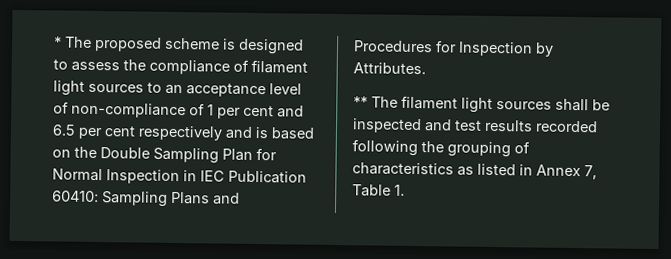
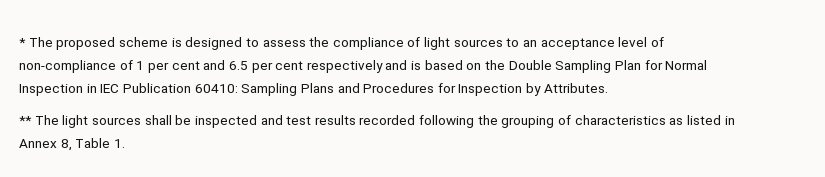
- * The proposed scheme is designed to assess the compliance of filament light sources to an acceptance level of non-compliance of 1 per cent and 6.5 per cent respectively and is based on the Double Sampling Plan for Normal Inspection in IEC Publication 60410: Sampling Plans and Procedures for Inspection by Attributes.
+ * The proposed scheme is designed to assess the compliance of light sources to an acceptance level of non-compliance of 1 per cent and 6.5 per cent respectively and is based on the Double Sampling Plan for Normal Inspection in IEC Publication 60410: Sampling Plans and Procedures for Inspection by Attributes.
- ** The filament light sources shall be inspected and test results recorded following the grouping of characteristics as listed in Annex 7, Table 1.
+ ** The light sources shall be inspected and test results recorded following the grouping of characteristics as listed in Annex 8, Table 1.

